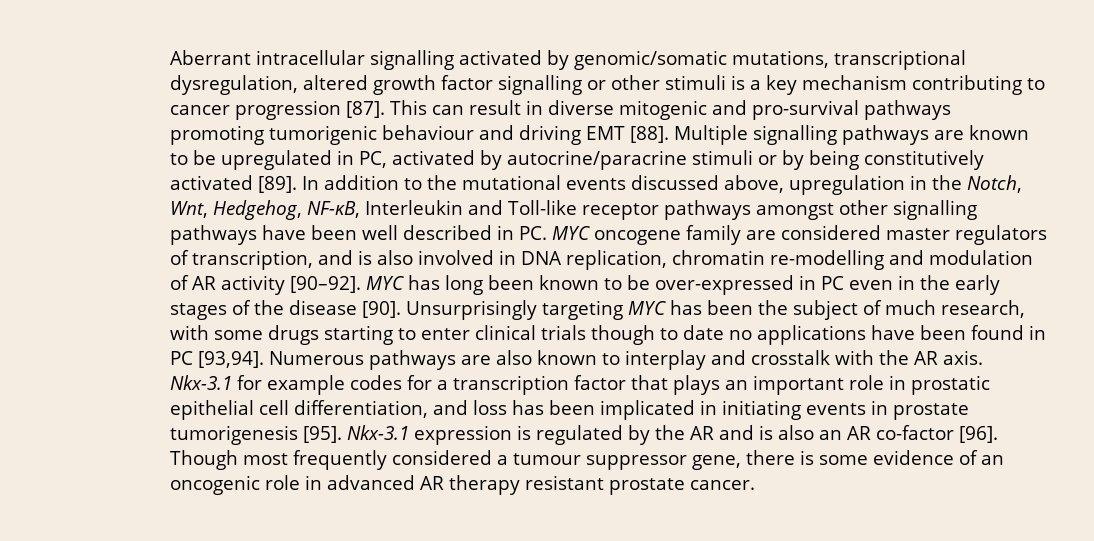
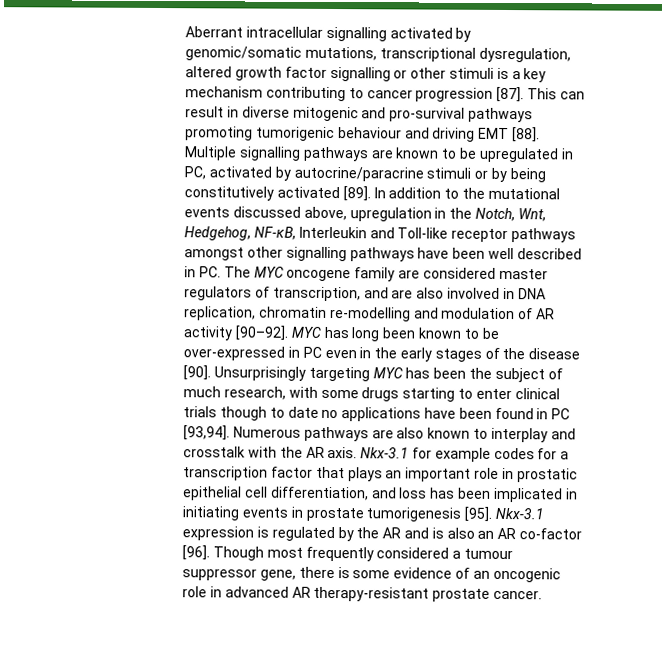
- In addition to the mutational events discussed above, upregulation in the Notch, Wnt, Hedgehog, NF-κB, Interleukin and Toll-like receptor pathways amongst other signalling pathways have been well described in PC. MYC oncogene family are considered master regulators of transcription, and is also involved in DNA replication, chromatin re-modelling and modulation of AR activity [90–92].
+ In addition to the mutational events discussed above, upregulation in the Notch, Wnt, Hedgehog, NF-κB, Interleukin and Toll-like receptor pathways amongst other signalling pathways have been well described in PC. The MYC oncogene family are considered master regulators of transcription, and are also involved in DNA replication, chromatin re-modelling and modulation of AR activity [90–92].
- Though most frequently considered a tumour suppressor gene, there is some evidence of an oncogenic role in advanced AR therapy resistant prostate cancer.
+ Though most frequently considered a tumour suppressor gene, there is some evidence of an oncogenic role in advanced AR therapy-resistant prostate cancer.

